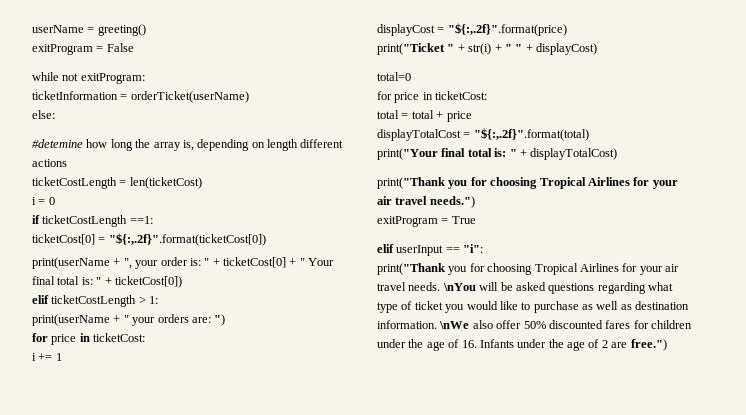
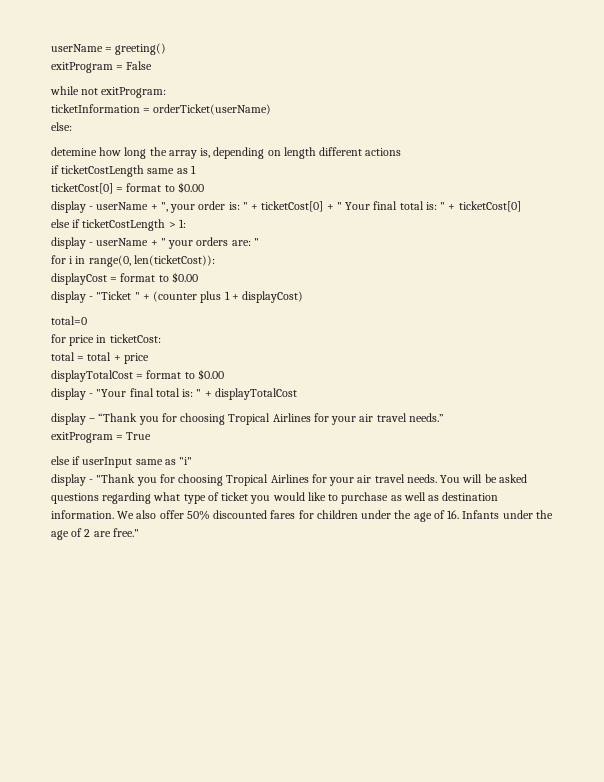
- #detemine how long the array is, depending on length different actions
+ detemine how long the array is, depending on length different actions
- ticketCostLength = len(ticketCost)
- i = 0
- if ticketCostLength ==1:
+ if ticketCostLength same as 1
- ticketCost[0] = "${:,.2f}".format(ticketCost[0])
- print(userName + ", your order is: " + ticketCost[0] + " Your final total is: " + ticketCost[0])
- elif ticketCostLength > 1:
+ ticketCost[0] = format to $0.00
+ display - userName + ", your order is: " + ticketCost[0] + " Your final total is: " + ticketCost[0]
+ else if ticketCostLength > 1:
- print(userName + " your orders are: ")
- for price in ticketCost:
- i += 1
- displayCost = "${:,.2f}".format(price)
- print("Ticket " + str(i) + " " + displayCost)
+ display - userName + " your orders are: "
+ for i in range(0, len(ticketCost)):
+ displayCost = format to $0.00
+ display - "Ticket " + (counter plus 1 + displayCost)
- displayTotalCost = "${:,.2f}".format(total)
- print("Your final total is: " + displayTotalCost)
- print("Thank you for choosing Tropical Airlines for your air travel needs.")
+ displayTotalCost = format to $0.00
+ display - "Your final total is: " + displayTotalCost
+ display – “Thank you for choosing Tropical Airlines for your air travel needs.”
- elif userInput == "i":
- print("Thank you for choosing Tropical Airlines for your air travel needs.
+ else if userInput same as "i"
+ display - "Thank you for choosing Tropical Airlines for your air travel needs.
- \nYou will be asked questions regarding what type of ticket you would like to purchase as well as destination information.
+ You will be asked questions regarding what type of ticket you would like to purchase as well as destination information.
- \nWe also offer 50% discounted fares for children under the age of 16. Infants under the age of 2 are free.")
+ We also offer 50% discounted fares for children under the age of 16. Infants under the age of 2 are free."

